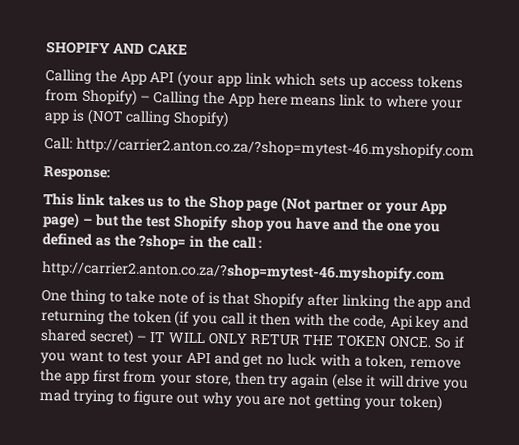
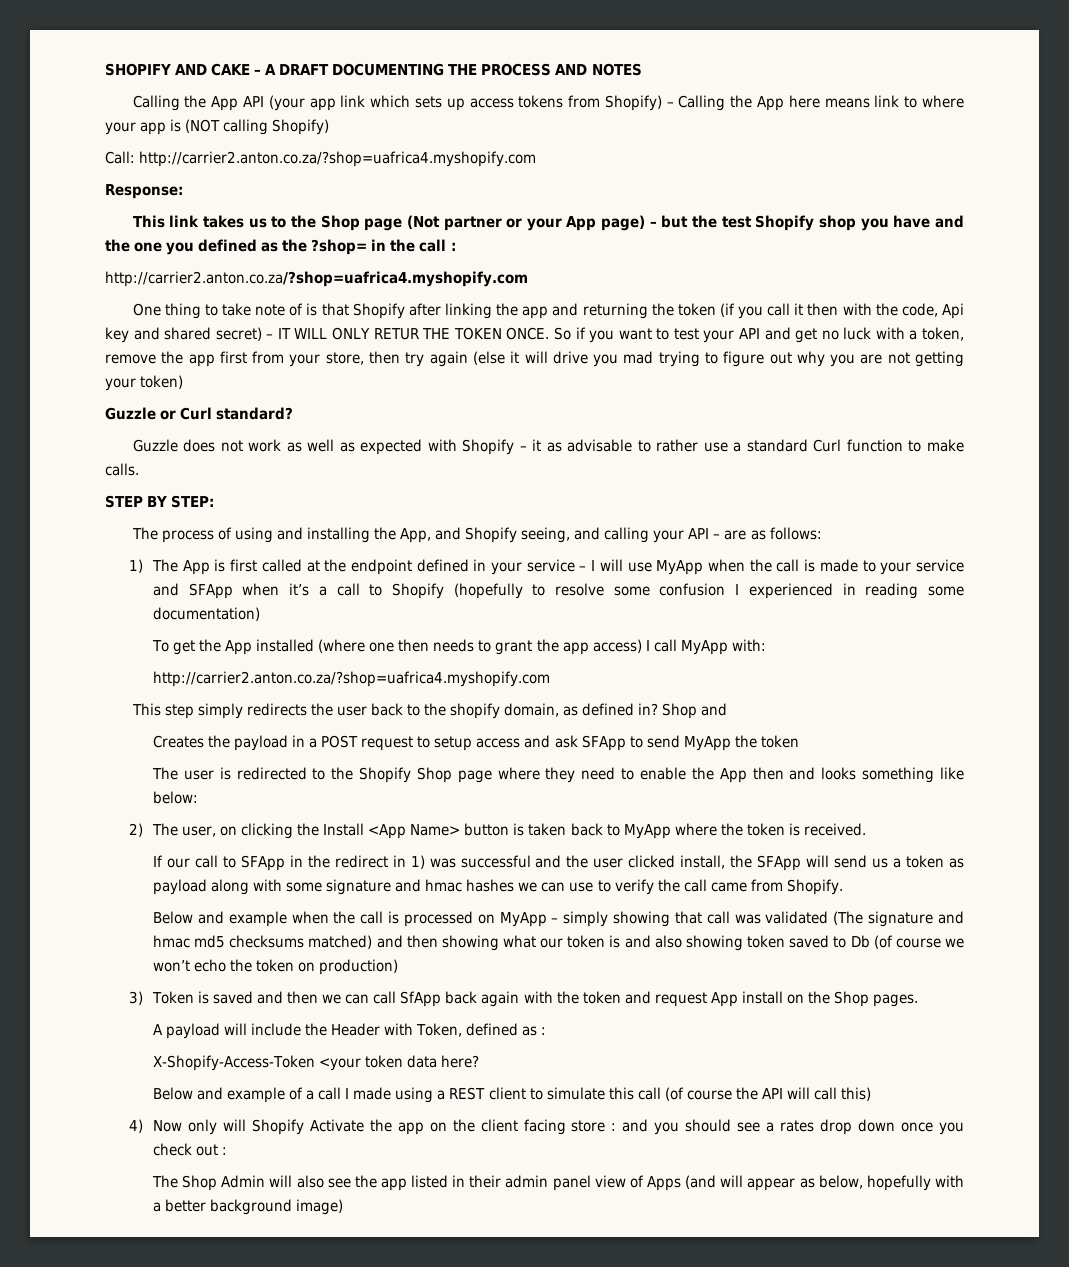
- SHOPIFY AND CAKE
+ SHOPIFY AND CAKE – A DRAFT DOCUMENTING THE PROCESS AND NOTES
- Call: http://carrier2.anton.co.za/?shop=mytest-46.myshopify.com
+ Call: http://carrier2.anton.co.za/?shop=uafrica4.myshopify.com
  This link takes us to the Shop page (Not partner or your App page) – but the test Shopify shop you have and the one you defined as the ?shop= in the call :
- http://carrier2.anton.co.za/?shop=mytest-46.myshopify.com
+ http://carrier2.anton.co.za/?shop=uafrica4.myshopify.com
+ Guzzle or Curl standard?
+ Guzzle does not work as well as expected with Shopify – it as advisable to rather use a standard Curl function to make calls.
+ STEP BY STEP:
+ The process of using and installing the App, and Shopify seeing, and calling your API – are as follows:
+ 1) The App is first called at the endpoint defined in your service – I will use MyApp when the call is made to your service and SFApp when it’s a call to Shopify (hopefully to resolve some confusion I experienced in reading some documentation)
+ To get the App installed (where one then needs to grant the app access) I call MyApp with:
+ http://carrier2.anton.co.za/?shop=uafrica4.myshopify.com
+ This step simply redirects the user back to the shopify domain, as defined in? Shop and
+ Creates the payload in a POST request to setup access and ask SFApp to send MyApp the token
+ The user is redirected to the Shopify Shop page where they need to enable the App then and looks something like below:
+ 2) The user, on clicking the Install <App Name> button is taken back to MyApp where the token is received.
+ If our call to SFApp in the redirect in 1) was successful and the user clicked install, the SFApp will send us a token as payload along with some signature and hmac hashes we can use to verify the call came from Shopify.
+ Below and example when the call is processed on MyApp – simply showing that call was validated (The signature and hmac md5 checksums matched) and then showing what our token is and also showing token saved to Db (of course we won’t echo the token on production)
+ 3) Token is saved and then we can call SfApp back again with the token and request App install on the Shop pages.
+ A payload will include the Header with Token, defined as :
+ X-Shopify-Access-Token <your token data here?
+ Below and example of a call I made using a REST client to simulate this call (of course the API will call this)
+ 4) Now only will Shopify Activate the app on the client facing store : and you should see a rates drop down once you check out :
+ The Shop Admin will also see the app listed in their admin panel view of Apps (and will appear as below, hopefully with a better background image)

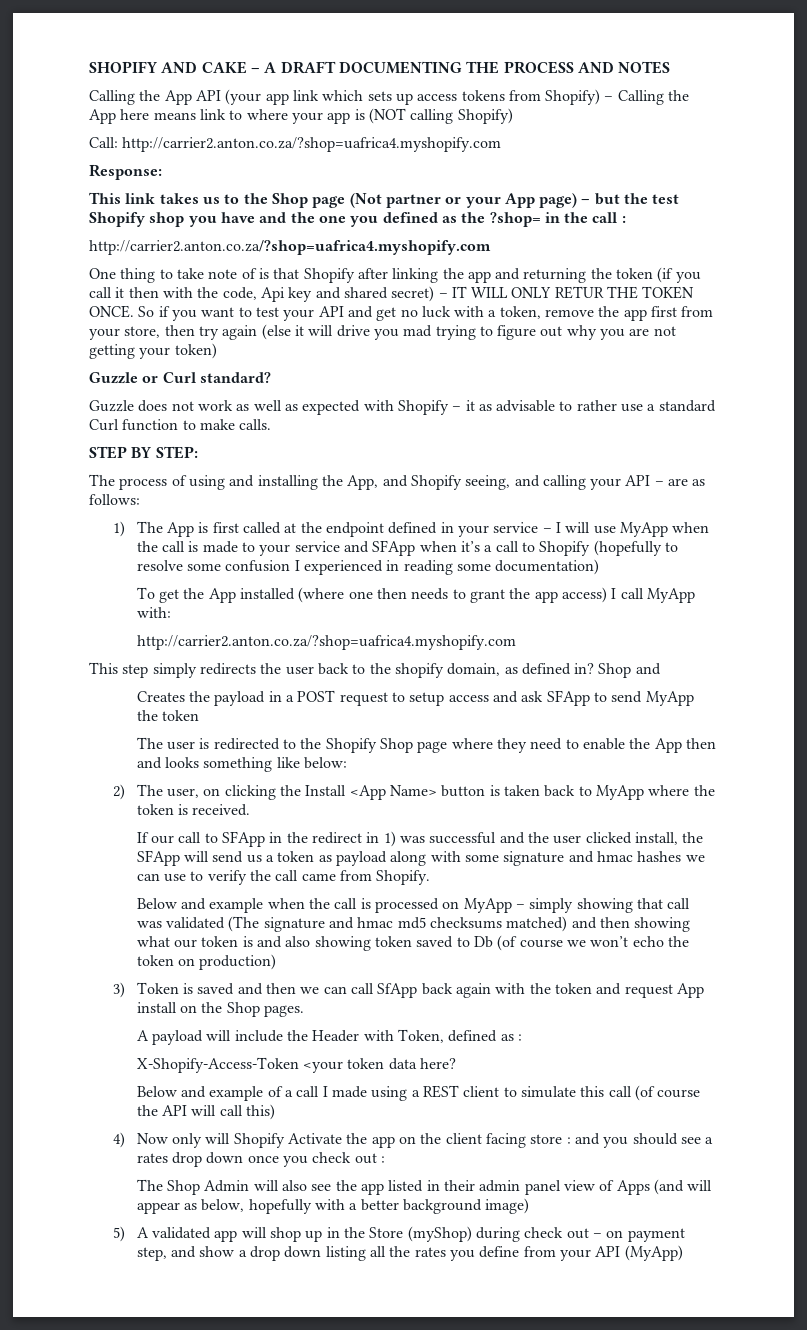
+ 5) A validated app will shop up in the Store (myShop) during check out – on payment step, and show a drop down listing all the rates you define from your API (MyApp)

